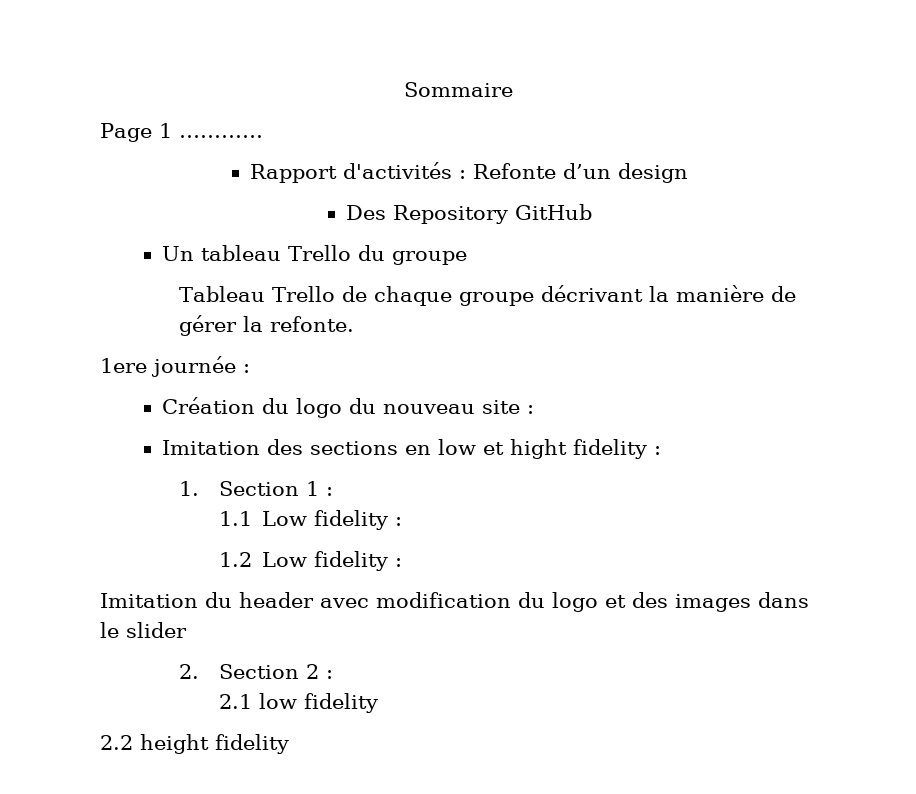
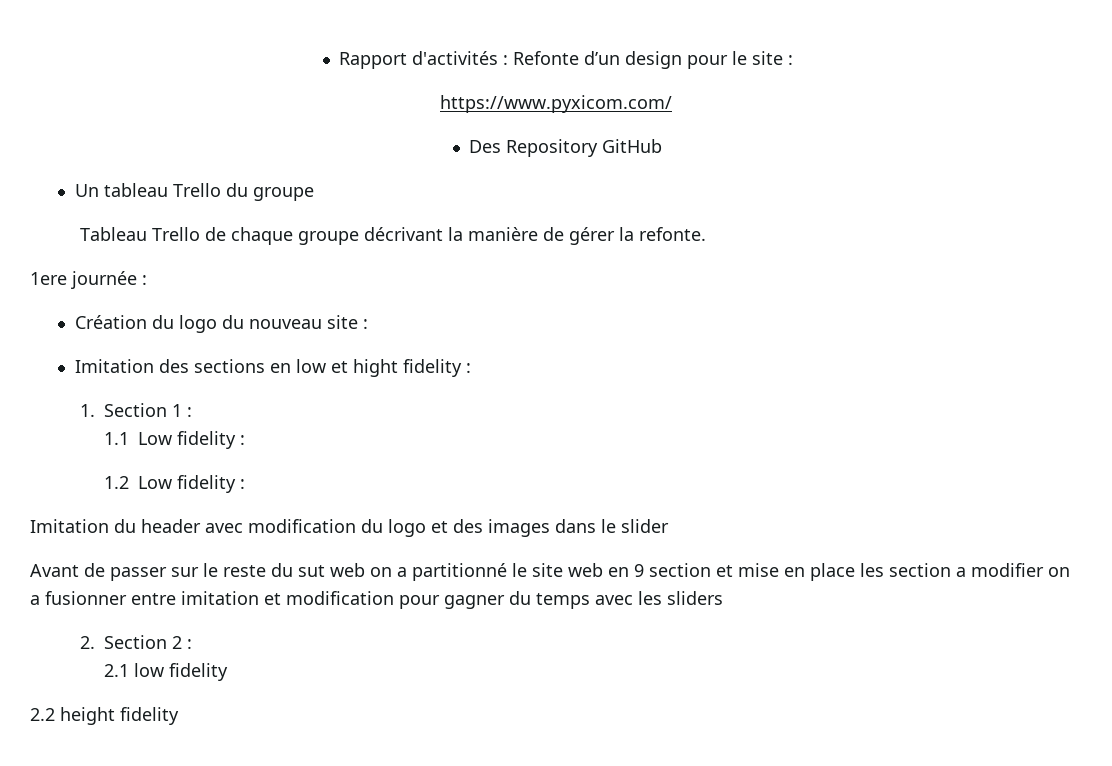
- Sommaire
- Page 1 …………
- Rapport d'activités : Refonte d’un design
+ Rapport d'activités : Refonte d’un design pour le site :
+ https://www.pyxicom.com/
+ Avant de passer sur le reste du sut web on a partitionné le site web en 9 section et mise en place les section a modifier on a fusionner entre imitation et modification pour gagner du temps avec les sliders

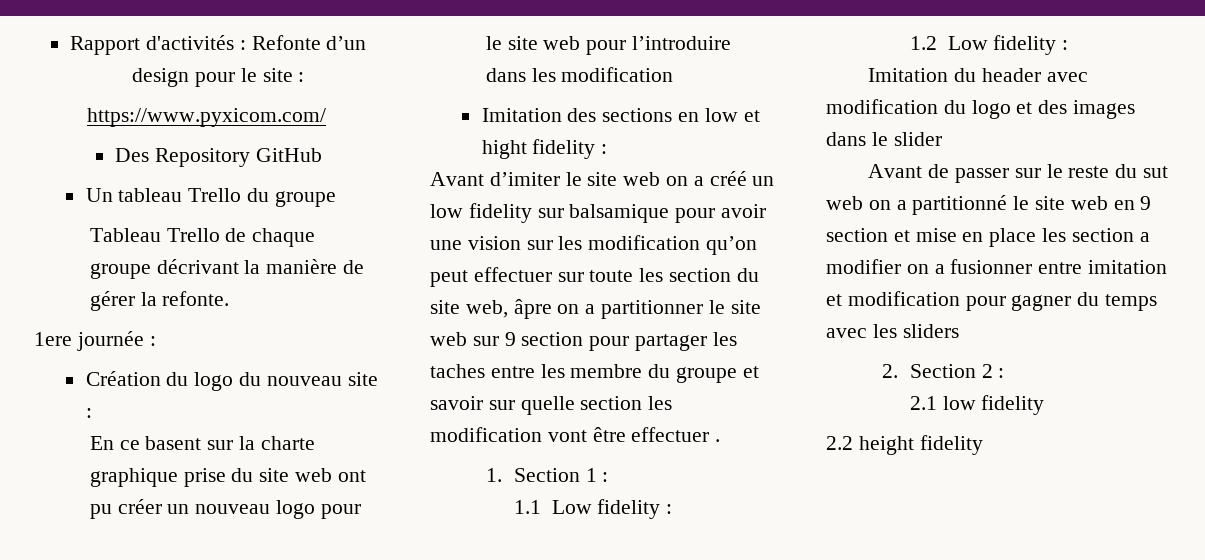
+ En ce basent sur la charte graphique prise du site web ont pu créer un nouveau logo pour le site web pour l’introduire dans les modification
+ Avant d’imiter le site web on a créé un low fidelity sur balsamique pour avoir une vision sur les modification qu’on peut effectuer sur toute les section du site web, âpre on a partitionner le site web sur 9 section pour partager les taches entre les membre du groupe et savoir sur quelle section les modification vont être effectuer .

